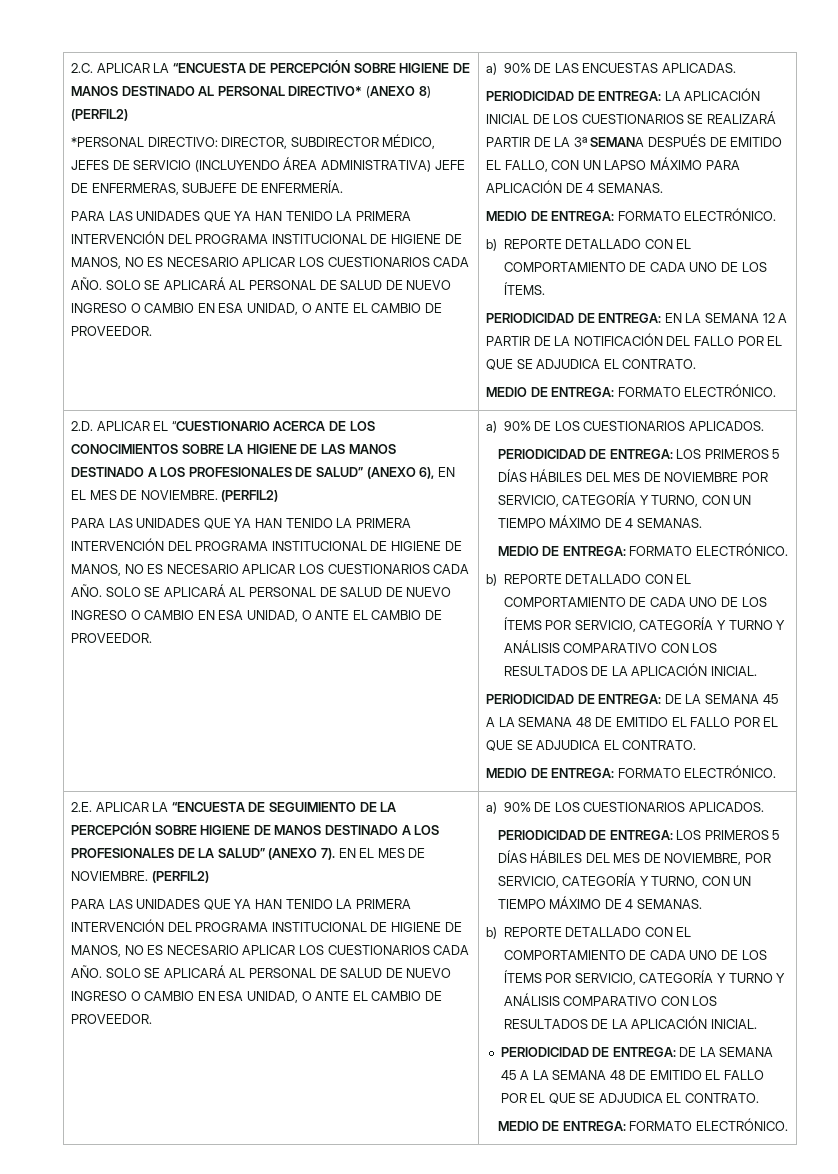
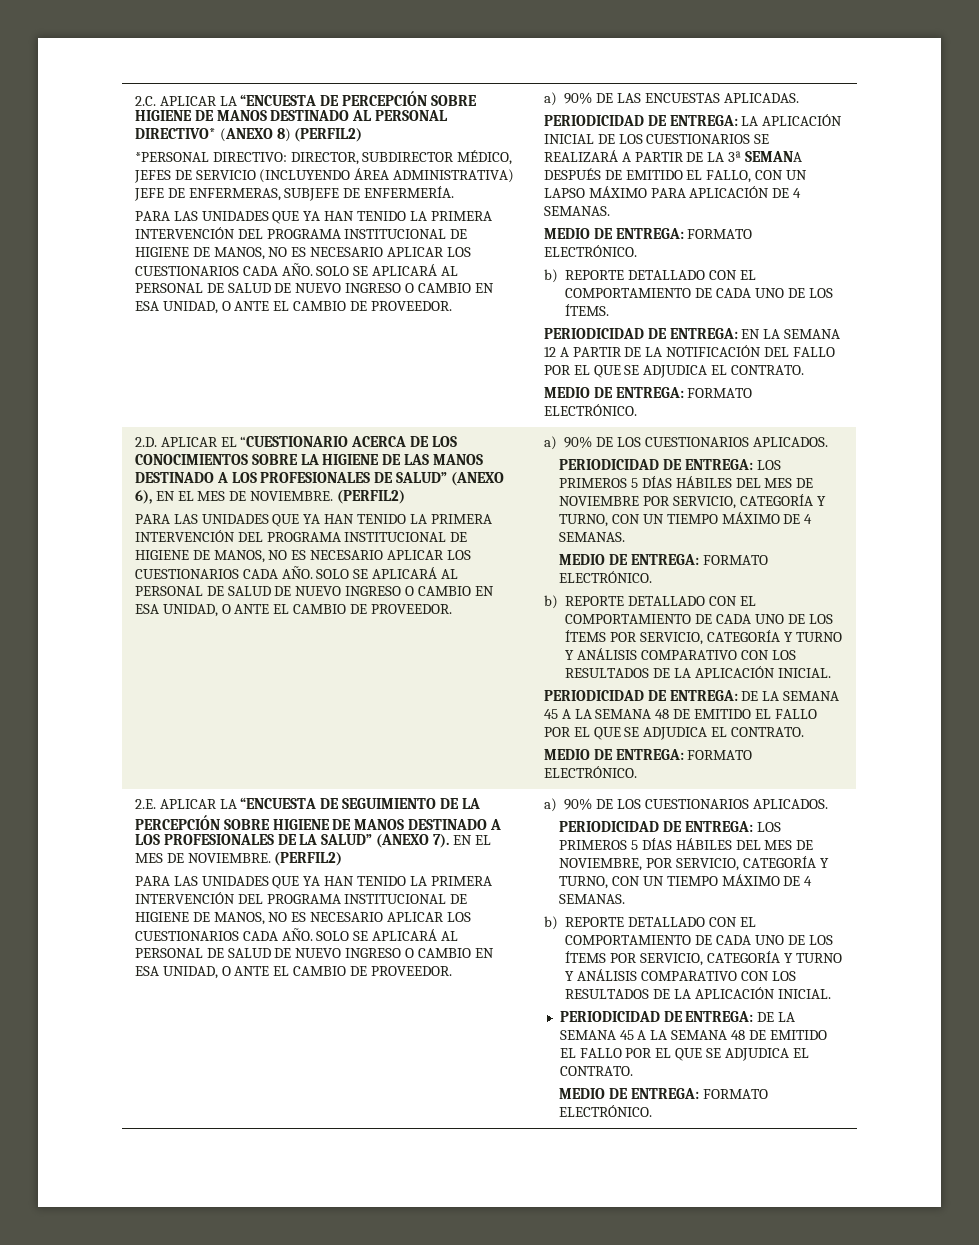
- PERIODICIDAD DE ENTREGA: LA APLICACIÓN INICIAL DE LOS CUESTIONARIOS SE REALIZARÁ PARTIR DE LA 3ª SEMANA DESPUÉS DE EMITIDO EL FALLO, CON UN LAPSO MÁXIMO PARA APLICACIÓN DE 4 SEMANAS.
+ PERIODICIDAD DE ENTREGA: LA APLICACIÓN INICIAL DE LOS CUESTIONARIOS SE REALIZARÁ A PARTIR DE LA 3ª SEMANA DESPUÉS DE EMITIDO EL FALLO, CON UN LAPSO MÁXIMO PARA APLICACIÓN DE 4 SEMANAS.

